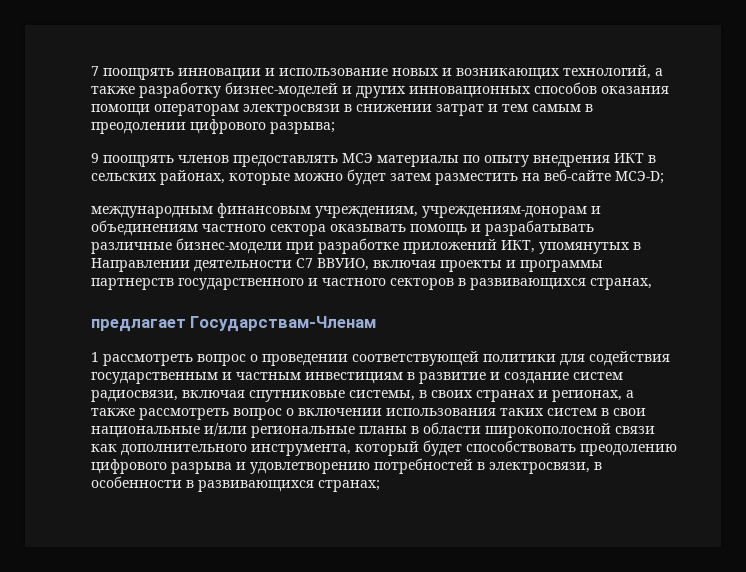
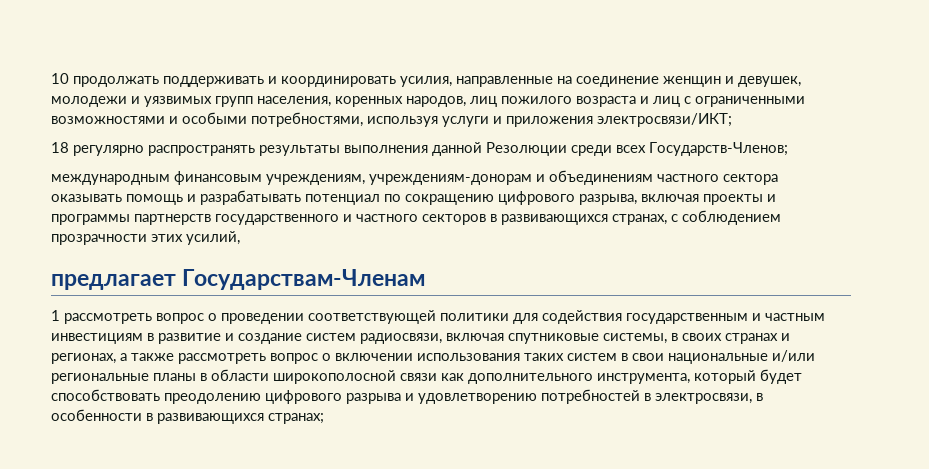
- 7 поощрять инновации и использование новых и возникающих технологий, а также разработку бизнес-моделей и других инновационных способов оказания помощи операторам электросвязи в снижении затрат и тем самым в преодолении цифрового разрыва;
- 9 поощрять членов предоставлять МСЭ материалы по опыту внедрения ИКТ в сельских районах, которые можно будет затем разместить на веб-сайте МСЭ-D;
+ 10 продолжать поддерживать и координировать усилия, направленные на соединение женщин и девушек, молодежи и уязвимых групп населения, коренных народов, лиц пожилого возраста и лиц с ограниченными возможностями и особыми потребностями, используя услуги и приложения электросвязи/ИКТ;
+ 18 регулярно распространять результаты выполнения данной Резолюции среди всех Государств-Членов;
- международным финансовым учреждениям, учреждениям-донорам и объединениям частного сектора оказывать помощь и разрабатывать различные бизнес-модели при разработке приложений ИКТ, упомянутых в Направлении деятельности С7 ВВУИО, включая проекты и программы партнерств государственного и частного секторов в развивающихся странах,
+ международным финансовым учреждениям, учреждениям-донорам и объединениям частного сектора оказывать помощь и разрабатывать потенциал по сокращению цифрового разрыва, включая проекты и программы партнерств государственного и частного секторов в развивающихся странах, с соблюдением прозрачности этих усилий,

